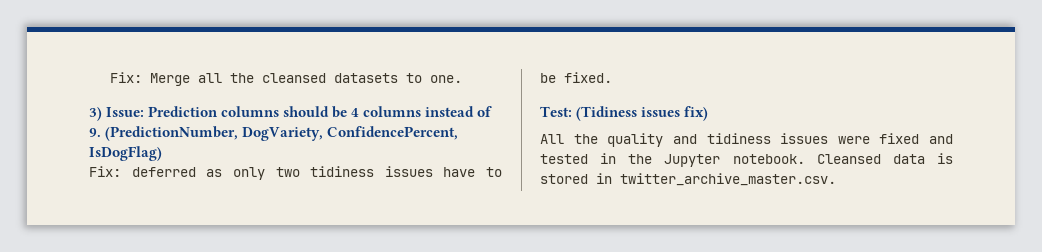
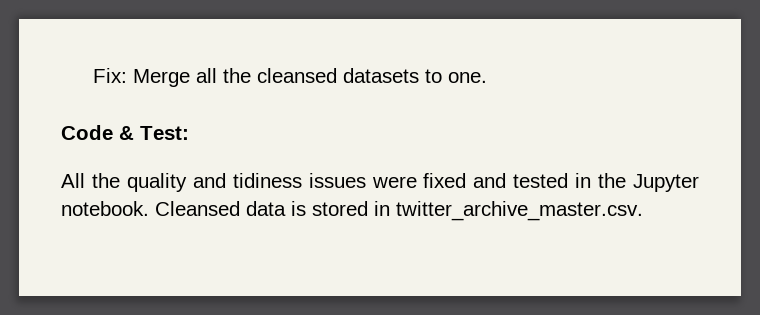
- 3) Issue: Prediction columns should be 4 columns instead of 9. (PredictionNumber, DogVariety, ConfidencePercent, IsDogFlag)
- Fix: deferred as only two tidiness issues have to be fixed.
- Test: (Tidiness issues fix)
+ Code & Test:

